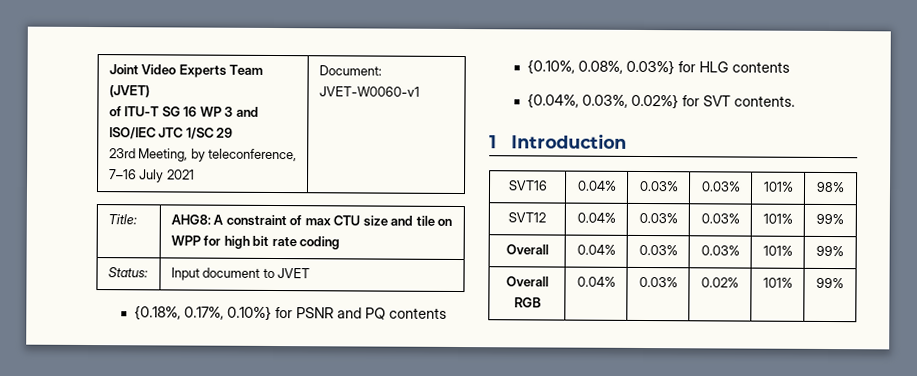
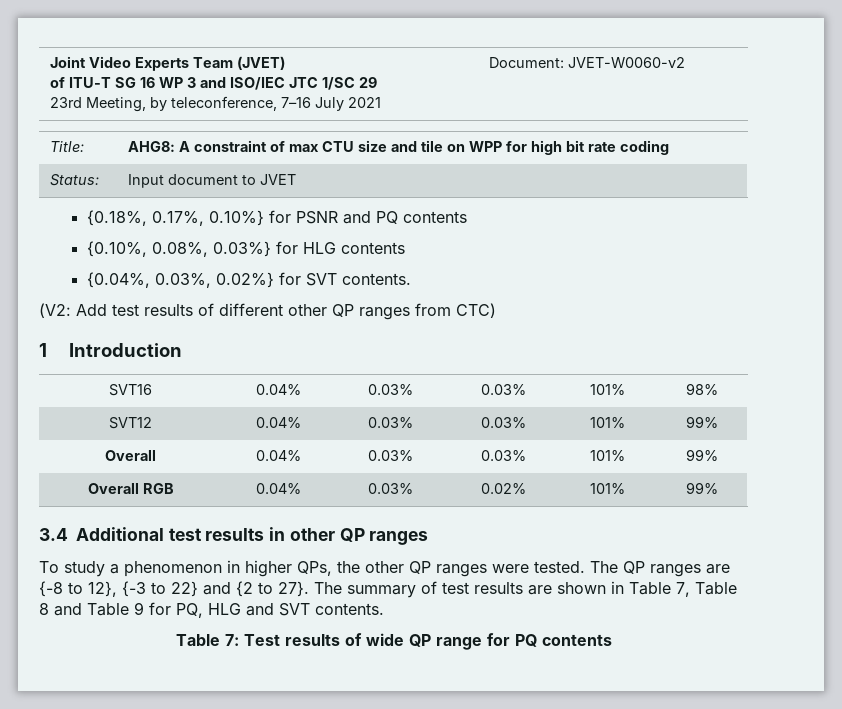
  Joint Video Experts Team (JVET)
  of ITU-T SG 16 WP 3 and ISO/IEC JTC 1/SC 29
- 23rd Meeting, by teleconference, 7–16 July 2021 | Document: JVET-W0060-v1
+ 23rd Meeting, by teleconference, 7–16 July 2021 | Document: JVET-W0060-v2
+ (V2: Add test results of different other QP ranges from CTC)
+ 3.4 Additional test results in other QP ranges
+ To study a phenomenon in higher QPs, the other QP ranges were tested. The QP ranges are {-8 to 12}, {-3 to 22} and {2 to 27}. The summary of test results are shown in Table 7, Table 8 and Table 9 for PQ, HLG and SVT contents.
+ Table 7: Test results of wide QP range for PQ contents

